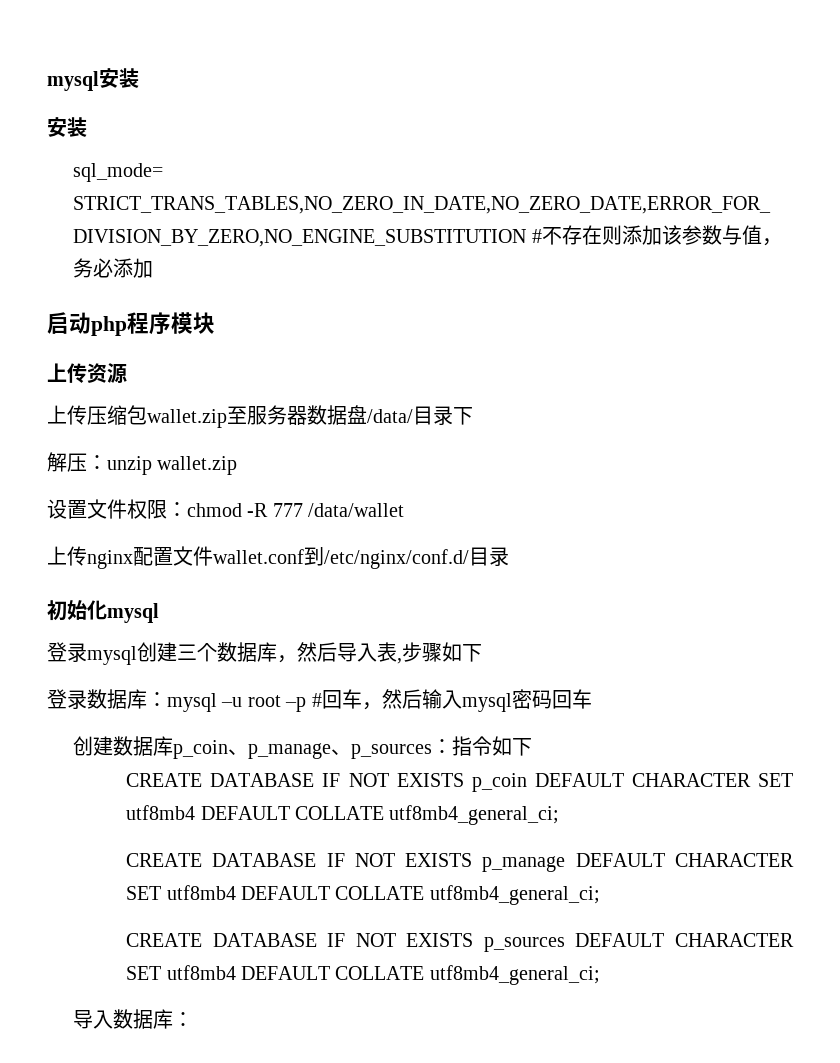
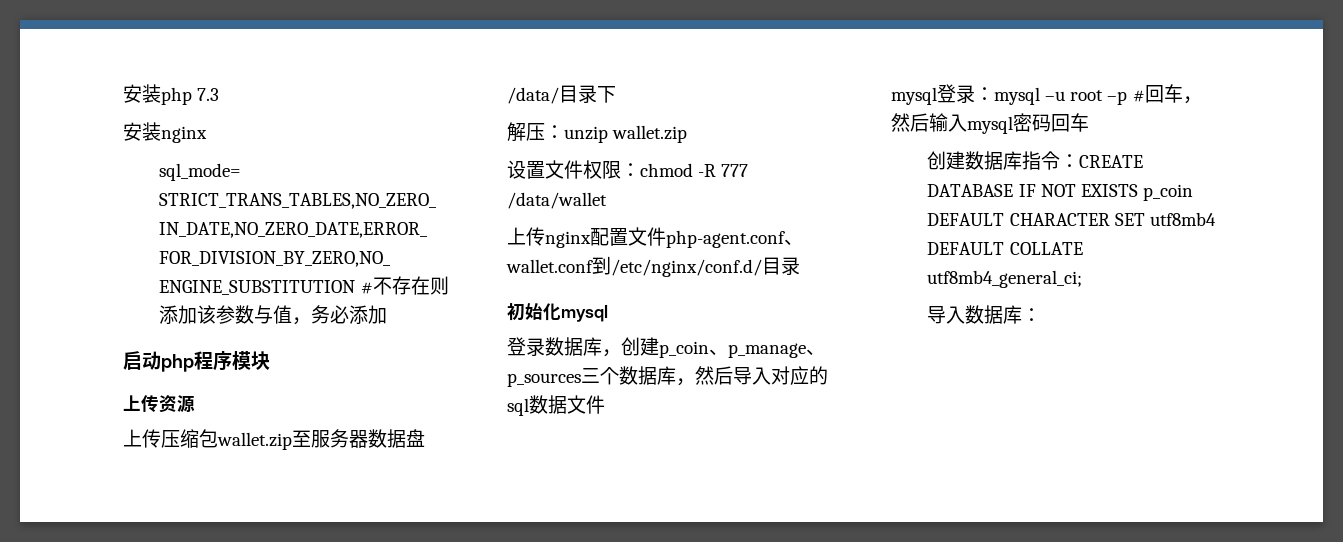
- mysql安装
- 安装
+ 安装php 7.3
+ 安装nginx
- 上传nginx配置文件wallet.conf到/etc/nginx/conf.d/目录
+ 上传nginx配置文件php-agent.conf、wallet.conf到/etc/nginx/conf.d/目录
- 登录mysql创建三个数据库，然后导入表,步骤如下
- 登录数据库：mysql –u root –p #回车，然后输入mysql密码回车
+ 登录数据库，创建p_coin、p_manage、p_sources三个数据库，然后导入对应的sql数据文件
+ mysql登录：mysql –u root –p #回车，然后输入mysql密码回车
- 创建数据库p_coin、p_manage、p_sources：指令如下
- CREATE DATABASE IF NOT EXISTS p_coin DEFAULT CHARACTER SET utf8mb4 DEFAULT COLLATE utf8mb4_general_ci;
+ 创建数据库指令：CREATE DATABASE IF NOT EXISTS p_coin DEFAULT CHARACTER SET utf8mb4 DEFAULT COLLATE utf8mb4_general_ci;
- CREATE DATABASE IF NOT EXISTS p_manage DEFAULT CHARACTER SET utf8mb4 DEFAULT COLLATE utf8mb4_general_ci;
- CREATE DATABASE IF NOT EXISTS p_sources DEFAULT CHARACTER SET utf8mb4 DEFAULT COLLATE utf8mb4_general_ci;

